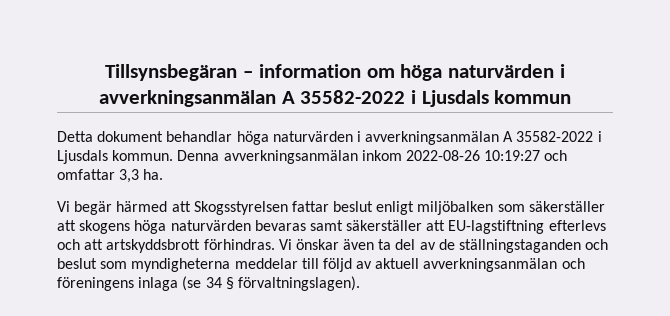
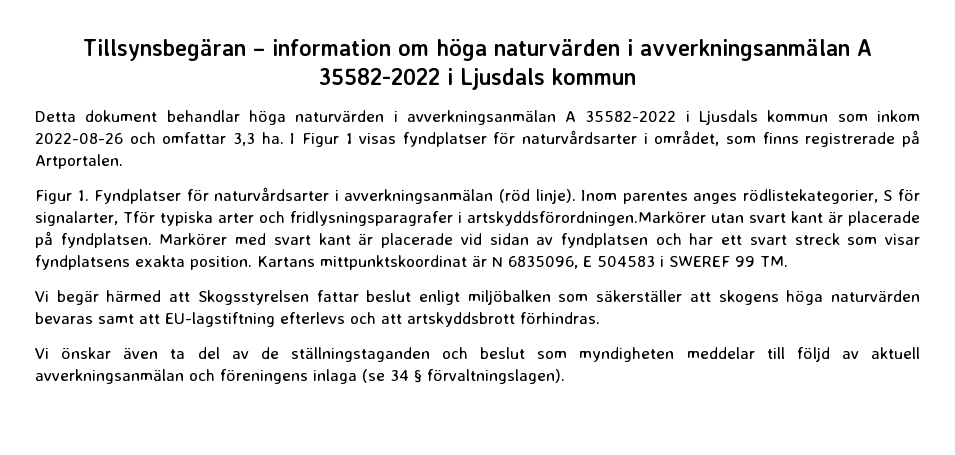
- Detta dokument behandlar höga naturvärden i avverkningsanmälan A 35582-2022 i Ljusdals kommun. Denna avverkningsanmälan inkom 2022-08-26 10:19:27 och omfattar 3,3 ha.
+ Detta dokument behandlar höga naturvärden i avverkningsanmälan A 35582-2022 i Ljusdals kommun som inkom 2022-08-26 och omfattar 3,3 ha. I Figur 1 visas fyndplatser för naturvårdsarter i området, som finns registrerade på Artportalen.
+ Figur 1. Fyndplatser för naturvårdsarter i avverkningsanmälan (röd linje). Inom parentes anges rödlistekategorier, S för signalarter, Tför typiska arter och fridlysningsparagrafer i artskyddsförordningen.Markörer utan svart kant är placerade på fyndplatsen. Markörer med svart kant är placerade vid sidan av fyndplatsen och har ett svart streck som visar fyndplatsens exakta position. Kartans mittpunktskoordinat är N 6835096, E 504583 i SWEREF 99 TM.
- Vi begär härmed att Skogsstyrelsen fattar beslut enligt miljöbalken som säkerställer att skogens höga naturvärden bevaras samt säkerställer att EU-lagstiftning efterlevs och att artskyddsbrott förhindras. Vi önskar även ta del av de ställningstaganden och beslut som myndigheterna meddelar till följd av aktuell avverkningsanmälan och föreningens inlaga (se 34 § förvaltningslagen).
+ Vi begär härmed att Skogsstyrelsen fattar beslut enligt miljöbalken som säkerställer att skogens höga naturvärden bevaras samt att EU-lagstiftning efterlevs och att artskyddsbrott förhindras.
+ Vi önskar även ta del av de ställningstaganden och beslut som myndigheten meddelar till följd av aktuell avverkningsanmälan och föreningens inlaga (se 34 § förvaltningslagen).

